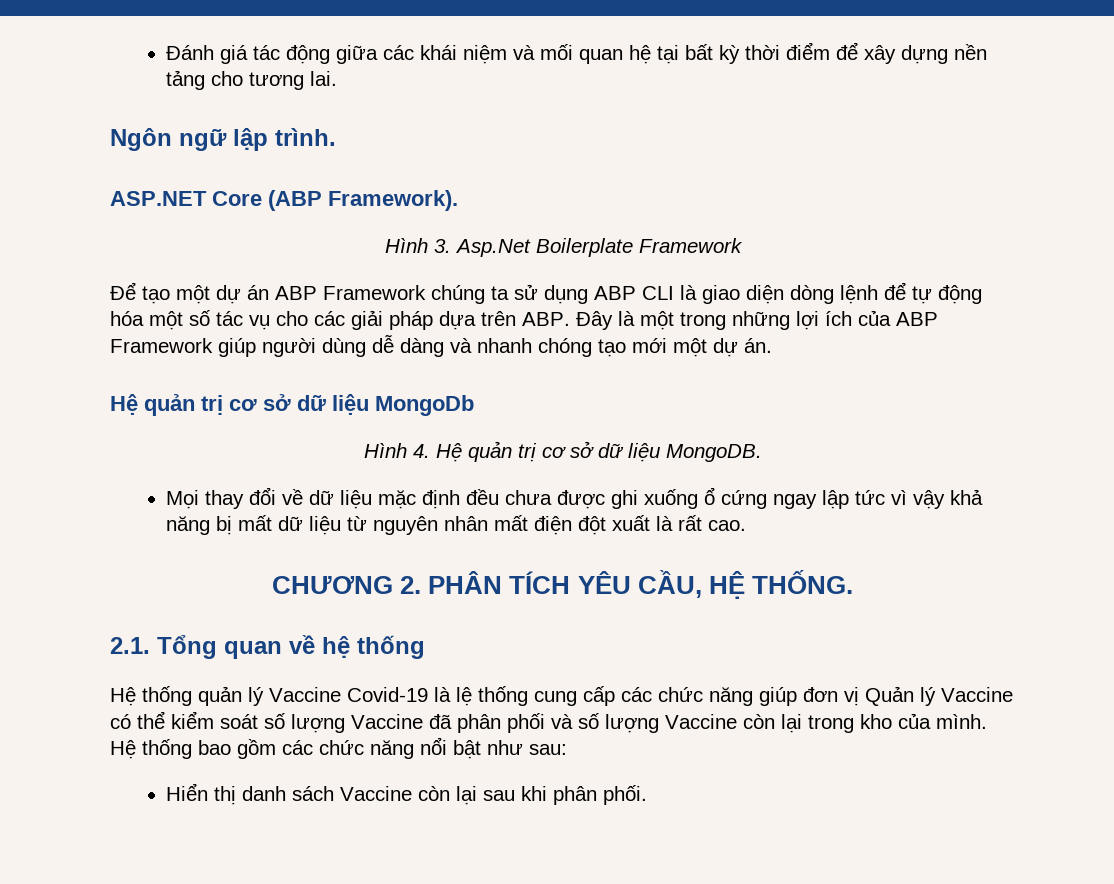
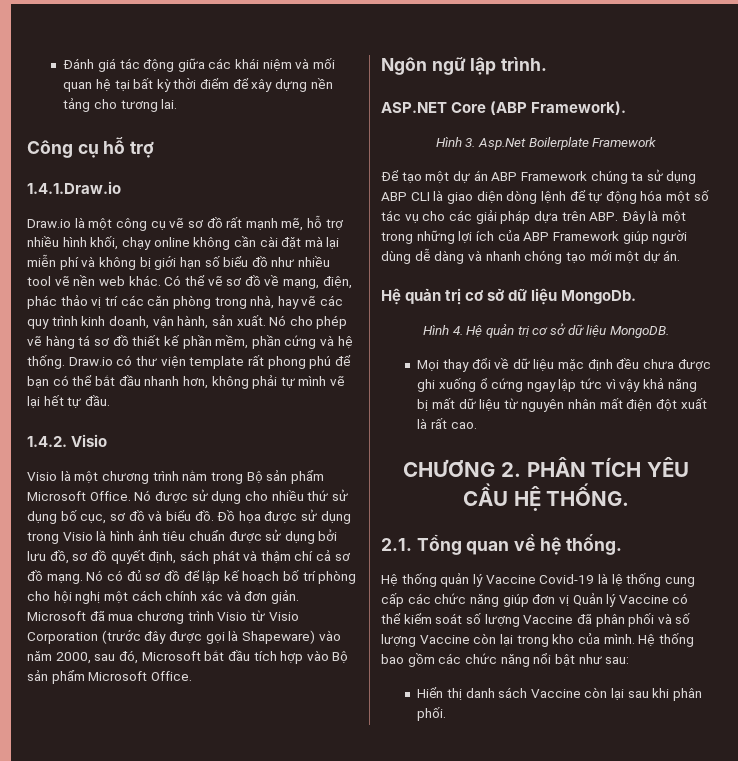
+ Công cụ hỗ trợ
+ 1.4.1.Draw.io
+ Draw.io là một công cụ vẽ sơ đồ rất mạnh mẽ, hỗ trợ nhiều hình khối, chạy online không cần cài đặt mà lại miễn phí và không bị giới hạn số biểu đồ như nhiều tool vẽ nền web khác. Có thể vẽ sơ đồ về mạng, điện, phác thảo vị trí các căn phòng trong nhà, hay vẽ các quy trình kinh doanh, vận hành, sản xuất. Nó cho phép vẽ hàng tá sơ đồ thiết kế phần mềm, phần cứng và hệ thống. Draw.io có thư viện template rất phong phú để bạn có thể bắt đầu nhanh hơn, không phải tự mình vẽ lại hết tự đầu.
+ 1.4.2. Visio
+ Visio là một chương trình nằm trong Bộ sản phẩm Microsoft Office. Nó được sử dụng cho nhiều thứ sử dụng bố cục, sơ đồ và biểu đồ. Đồ họa được sử dụng trong Visio là hình ảnh tiêu chuẩn được sử dụng bởi lưu đồ, sơ đồ quyết định, sách phát và thậm chí cả sơ đồ mạng. Nó có đủ sơ đồ để lập kế hoạch bố trí phòng cho hội nghị một cách chính xác và đơn giản. Microsoft đã mua chương trình Visio từ Visio Corporation (trước đây được gọi là Shapeware) vào năm 2000, sau đó, Microsoft bắt đầu tích hợp vào Bộ sản phẩm Microsoft Office.
- Hệ quản trị cơ sở dữ liệu MongoDb
+ Hệ quản trị cơ sở dữ liệu MongoDb.
- CHƯƠNG 2. PHÂN TÍCH YÊU CẦU, HỆ THỐNG.
+ CHƯƠNG 2. PHÂN TÍCH YÊU CẦU HỆ THỐNG.
- 2.1. Tổng quan về hệ thống
+ 2.1. Tổng quan về hệ thống.

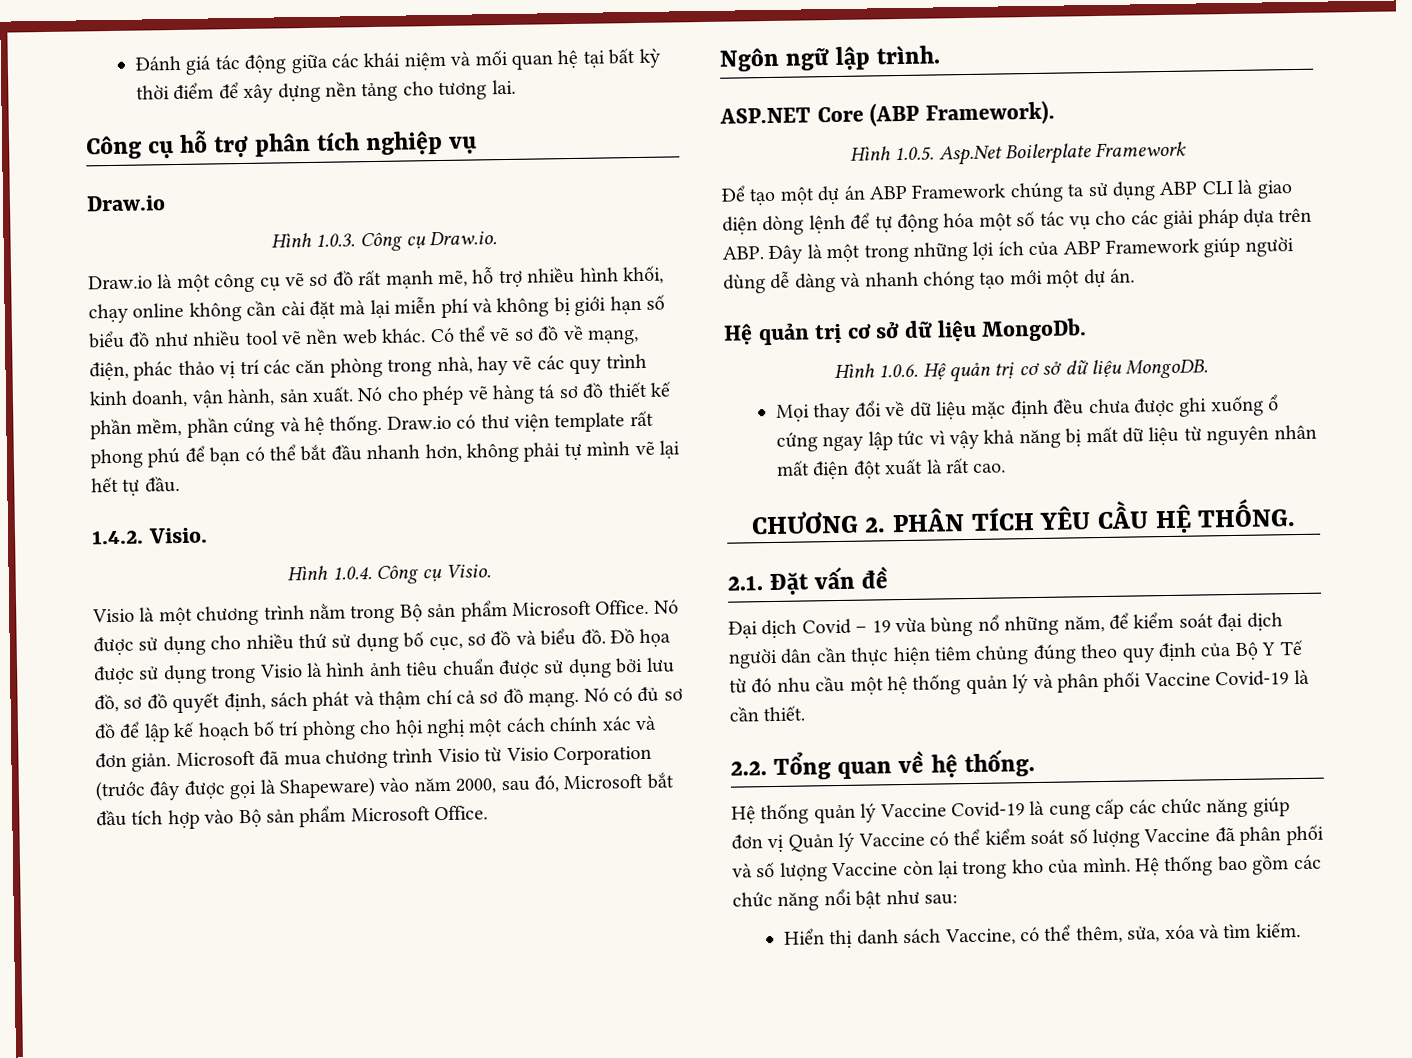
- Công cụ hỗ trợ
- 1.4.1.Draw.io
+ Công cụ hỗ trợ phân tích nghiệp vụ
+ Draw.io
+ Hình 1.0.3. Công cụ Draw.io.
- 1.4.2. Visio
+ 1.4.2. Visio.
+ Hình 1.0.4. Công cụ Visio.
- Hình 3. Asp.Net Boilerplate Framework
+ Hình 1.0.5. Asp.Net Boilerplate Framework
- Hình 4. Hệ quản trị cơ sở dữ liệu MongoDB.
+ Hình 1.0.6. Hệ quản trị cơ sở dữ liệu MongoDB.
- 2.1. Tổng quan về hệ thống.
+ 2.1. Đặt vấn đề
+ Đại dịch Covid – 19 vừa bùng nổ những năm, để kiểm soát đại dịch người dân cần thực hiện tiêm chủng đúng theo quy định của Bộ Y Tế từ đó nhu cầu một hệ thống quản lý và phân phối Vaccine Covid-19 là cần thiết.
+ 2.2. Tổng quan về hệ thống.
- Hệ thống quản lý Vaccine Covid-19 là lệ thống cung cấp các chức năng giúp đơn vị Quản lý Vaccine có thể kiểm soát số lượng Vaccine đã phân phối và số lượng Vaccine còn lại trong kho của mình.
+ Hệ thống quản lý Vaccine Covid-19 là cung cấp các chức năng giúp đơn vị Quản lý Vaccine có thể kiểm soát số lượng Vaccine đã phân phối và số lượng Vaccine còn lại trong kho của mình.
- Hiển thị danh sách Vaccine còn lại sau khi phân phối.
+ Hiển thị danh sách Vaccine, có thể thêm, sửa, xóa và tìm kiếm.

